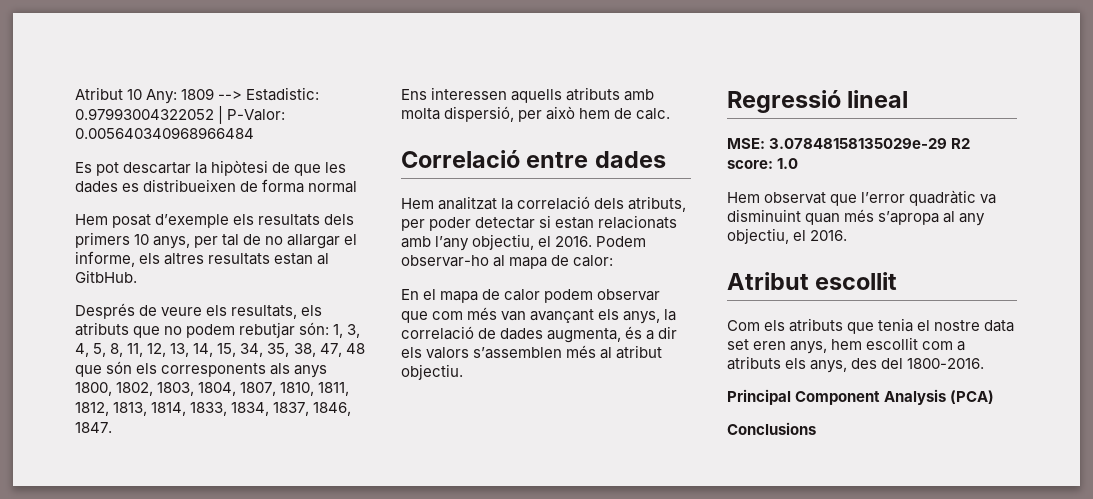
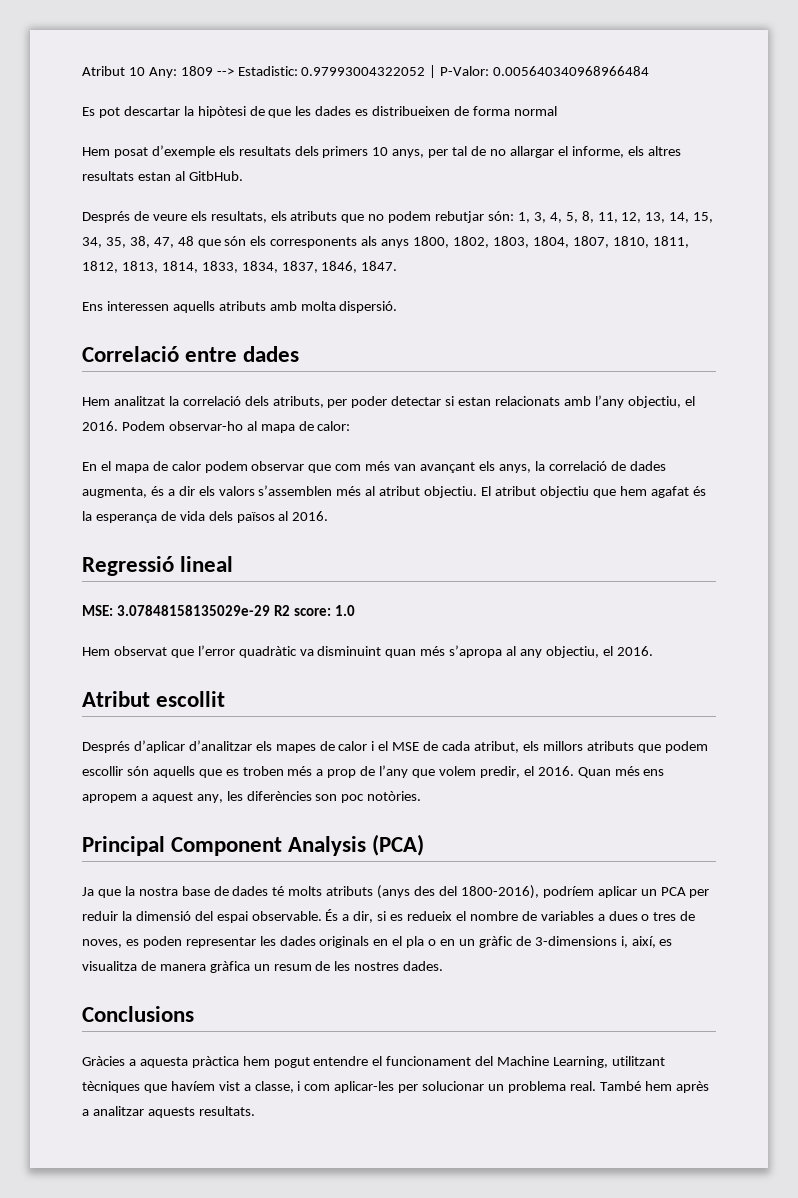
- Ens interessen aquells atributs amb molta dispersió, per això hem de calc.
+ Ens interessen aquells atributs amb molta dispersió.
+ El atribut objectiu que hem agafat és la esperança de vida dels països al 2016.
- Com els atributs que tenia el nostre data set eren anys, hem escollit com a atributs els anys, des del 1800-2016.
+ Després d’aplicar d’analitzar els mapes de calor i el MSE de cada atribut, els millors atributs que podem escollir són aquells que es troben més a prop de l’any que volem predir, el 2016. Quan més ens apropem a aquest any, les diferències son poc notòries.
  Principal Component Analysis (PCA)
+ Ja que la nostra base de dades té molts atributs (anys des del 1800-2016), podríem aplicar un PCA per reduir la dimensió del espai observable. És a dir, si es redueix el nombre de variables a dues o tres de noves, es poden representar les dades originals en el pla o en un gràfic de 3-dimensions i, així, es visualitza de manera gràfica un resum de les nostres dades.
  Conclusions
+ Gràcies a aquesta pràctica hem pogut entendre el funcionament del Machine Learning, utilitzant tècniques que havíem vist a classe, i com aplicar-les per solucionar un problema real. També hem après a analitzar aquests resultats.

